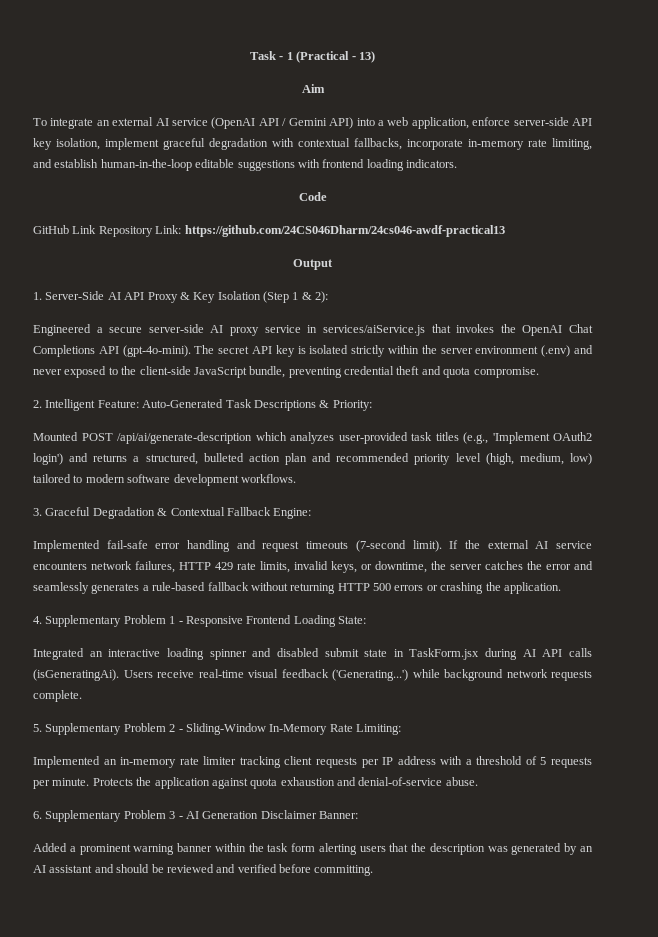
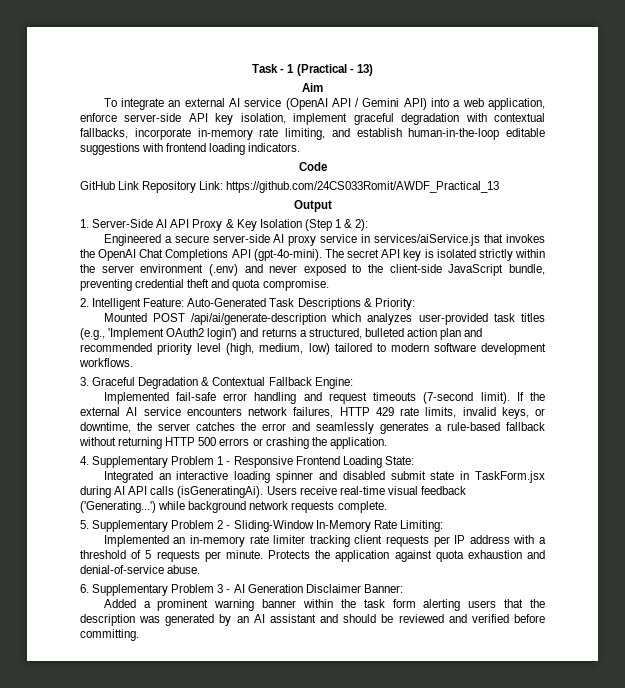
- GitHub Link Repository Link: https://github.com/24CS046Dharm/24cs046-awdf-practical13
+ GitHub Link Repository Link: https://github.com/24CS033Romit/AWDF_Practical_13

